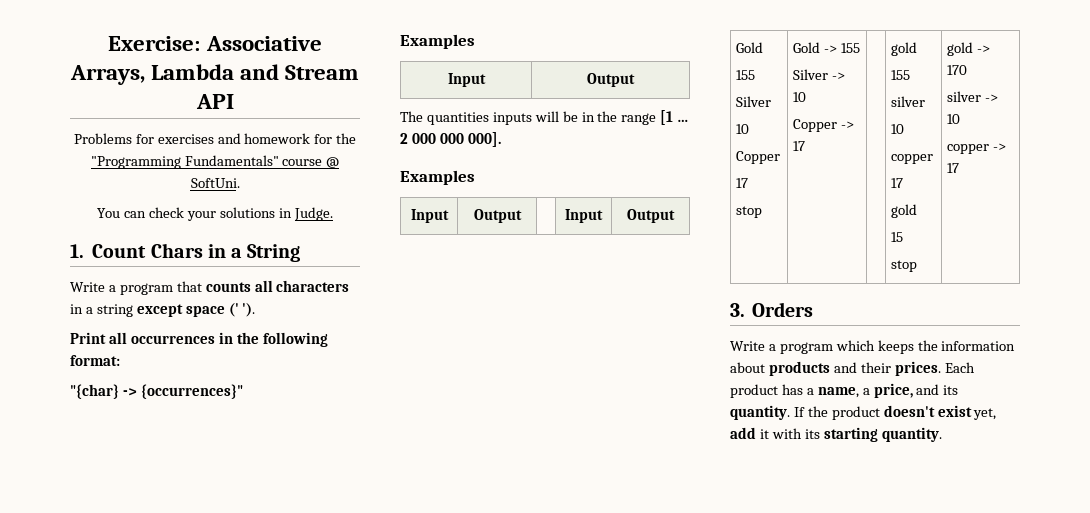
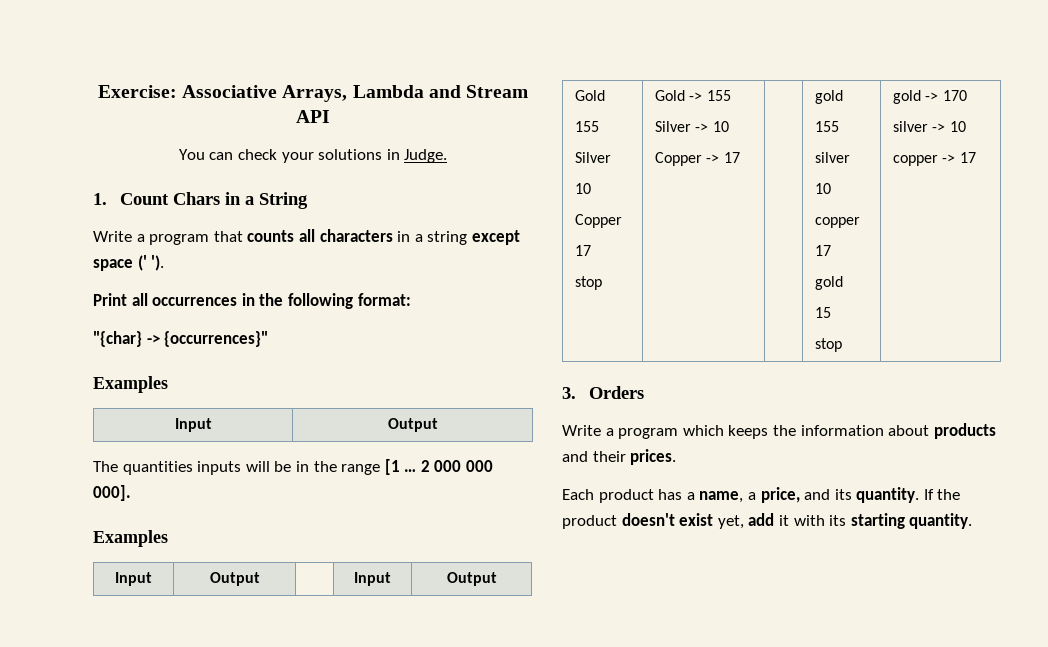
- Problems for exercises and homework for the "Programming Fundamentals" course @ SoftUni.
- Write a program which keeps the information about products and their prices. Each product has a name, a price, and its quantity.
+ Write a program which keeps the information about products and their prices.
+ Each product has a name, a price, and its quantity.

